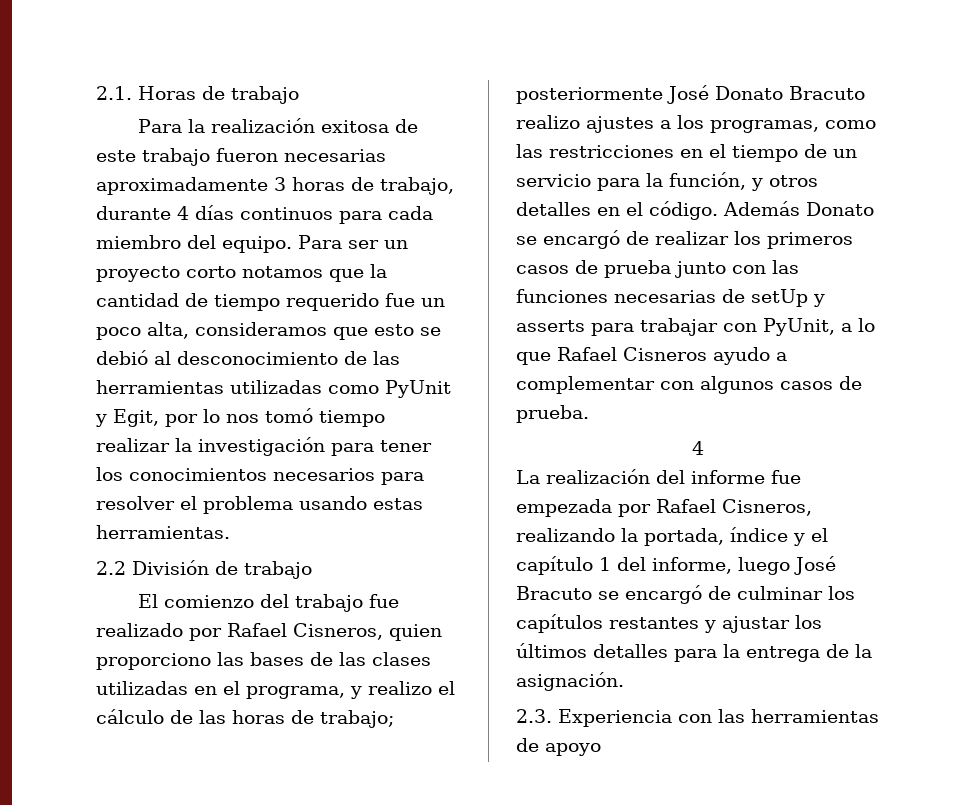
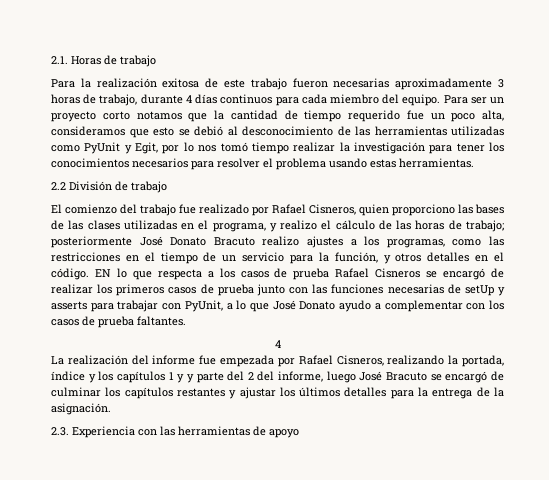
- Además Donato se encargó de realizar los primeros casos de prueba junto con las funciones necesarias de setUp y asserts para trabajar con PyUnit, a lo que Rafael Cisneros ayudo a complementar con algunos casos de prueba.
+ EN lo que respecta a los casos de prueba Rafael Cisneros se encargó de realizar los primeros casos de prueba junto con las funciones necesarias de setUp y asserts para trabajar con PyUnit, a lo que José Donato ayudo a complementar con los casos de prueba faltantes.
- La realización del informe fue empezada por Rafael Cisneros, realizando la portada, índice y el capítulo 1 del informe, luego José Bracuto se encargó de culminar los capítulos restantes y ajustar los últimos detalles para la entrega de la asignación.
+ La realización del informe fue empezada por Rafael Cisneros, realizando la portada, índice y los capítulos 1 y y parte del 2 del informe, luego José Bracuto se encargó de culminar los capítulos restantes y ajustar los últimos detalles para la entrega de la asignación.

